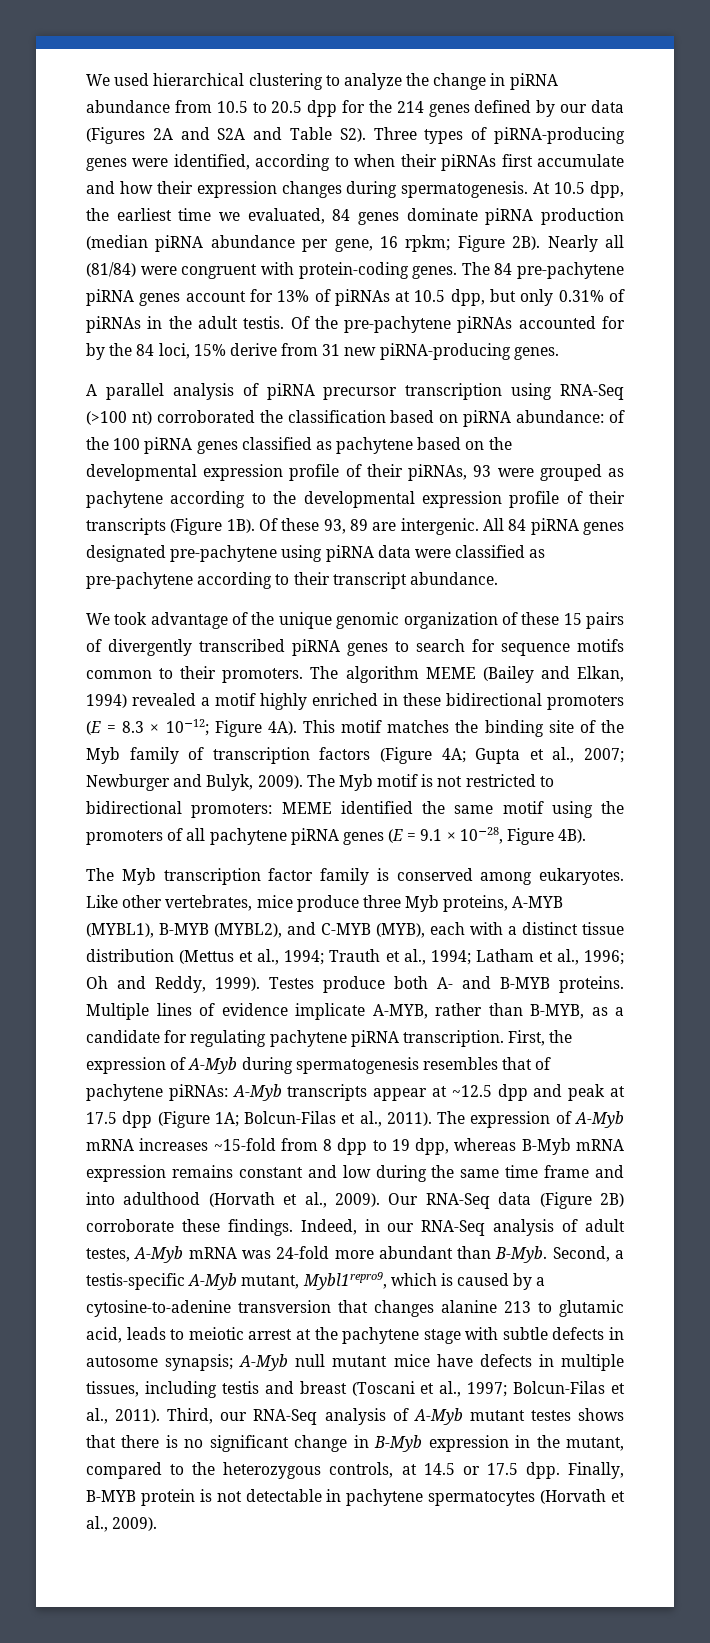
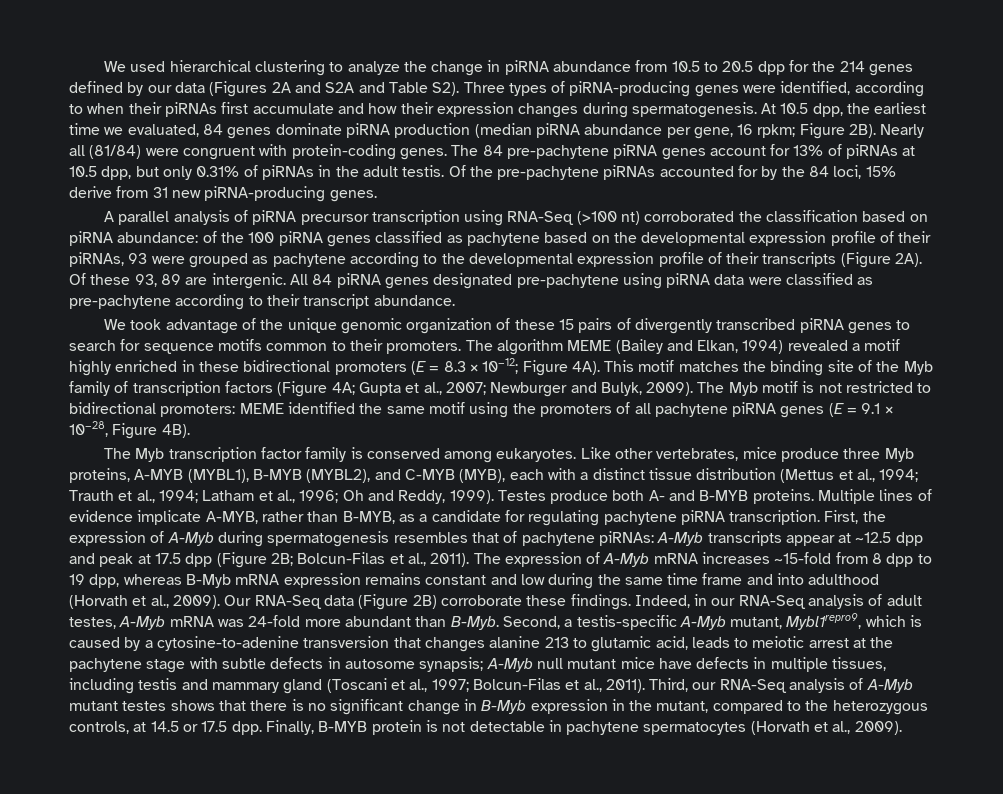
- A parallel analysis of piRNA precursor transcription using RNA-Seq (>100 nt) corroborated the classification based on piRNA abundance: of the 100 piRNA genes classified as pachytene based on the developmental expression profile of their piRNAs, 93 were grouped as pachytene according to the developmental expression profile of their transcripts (Figure 1B).
+ A parallel analysis of piRNA precursor transcription using RNA-Seq (>100 nt) corroborated the classification based on piRNA abundance: of the 100 piRNA genes classified as pachytene based on the developmental expression profile of their piRNAs, 93 were grouped as pachytene according to the developmental expression profile of their transcripts (Figure 2A).
- First, the expression of A-Myb during spermatogenesis resembles that of pachytene piRNAs: A-Myb transcripts appear at ~12.5 dpp and peak at 17.5 dpp (Figure 1A; Bolcun-Filas et al., 2011).
+ First, the expression of A-Myb during spermatogenesis resembles that of pachytene piRNAs: A-Myb transcripts appear at ~12.5 dpp and peak at 17.5 dpp (Figure 2B; Bolcun-Filas et al., 2011).
- Second, a testis-specific A-Myb mutant, Mybl1repro9, which is caused by a cytosine-to-adenine transversion that changes alanine 213 to glutamic acid, leads to meiotic arrest at the pachytene stage with subtle defects in autosome synapsis; A-Myb null mutant mice have defects in multiple tissues, including testis and breast (Toscani et al., 1997; Bolcun-Filas et al., 2011).
+ Second, a testis-specific A-Myb mutant, Mybl1repro9, which is caused by a cytosine-to-adenine transversion that changes alanine 213 to glutamic acid, leads to meiotic arrest at the pachytene stage with subtle defects in autosome synapsis; A-Myb null mutant mice have defects in multiple tissues, including testis and mammary gland (Toscani et al., 1997; Bolcun-Filas et al., 2011).

